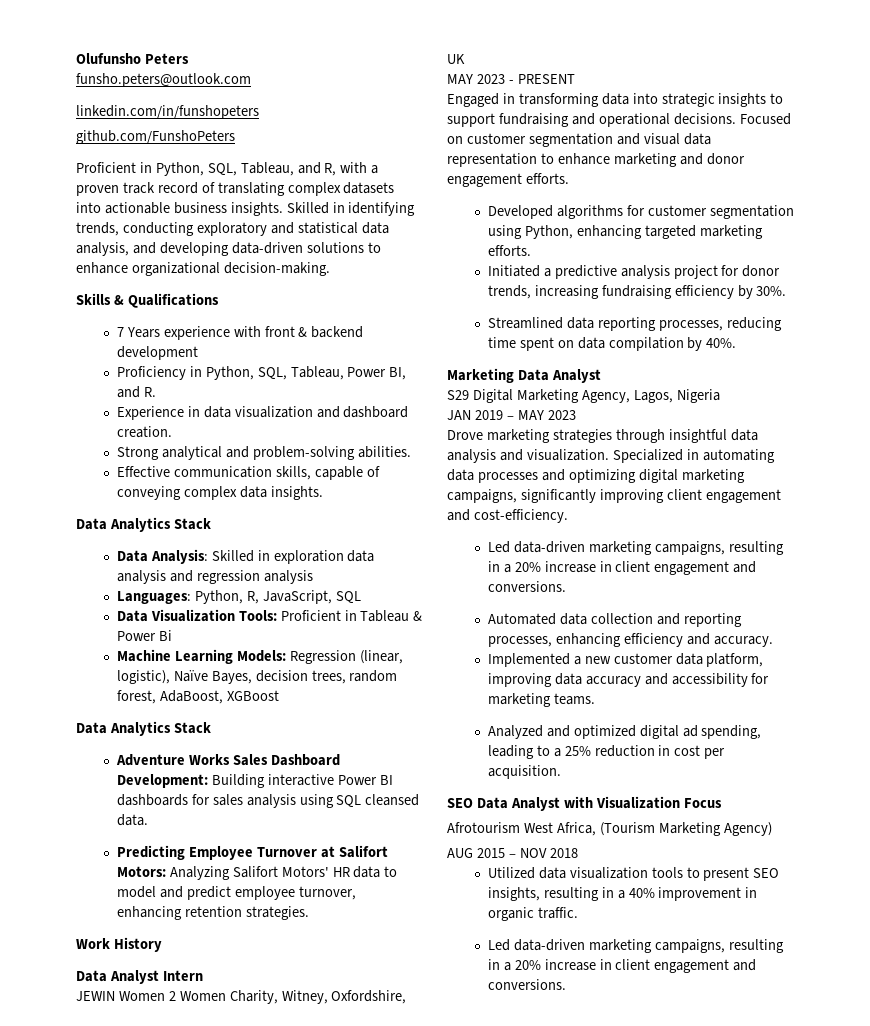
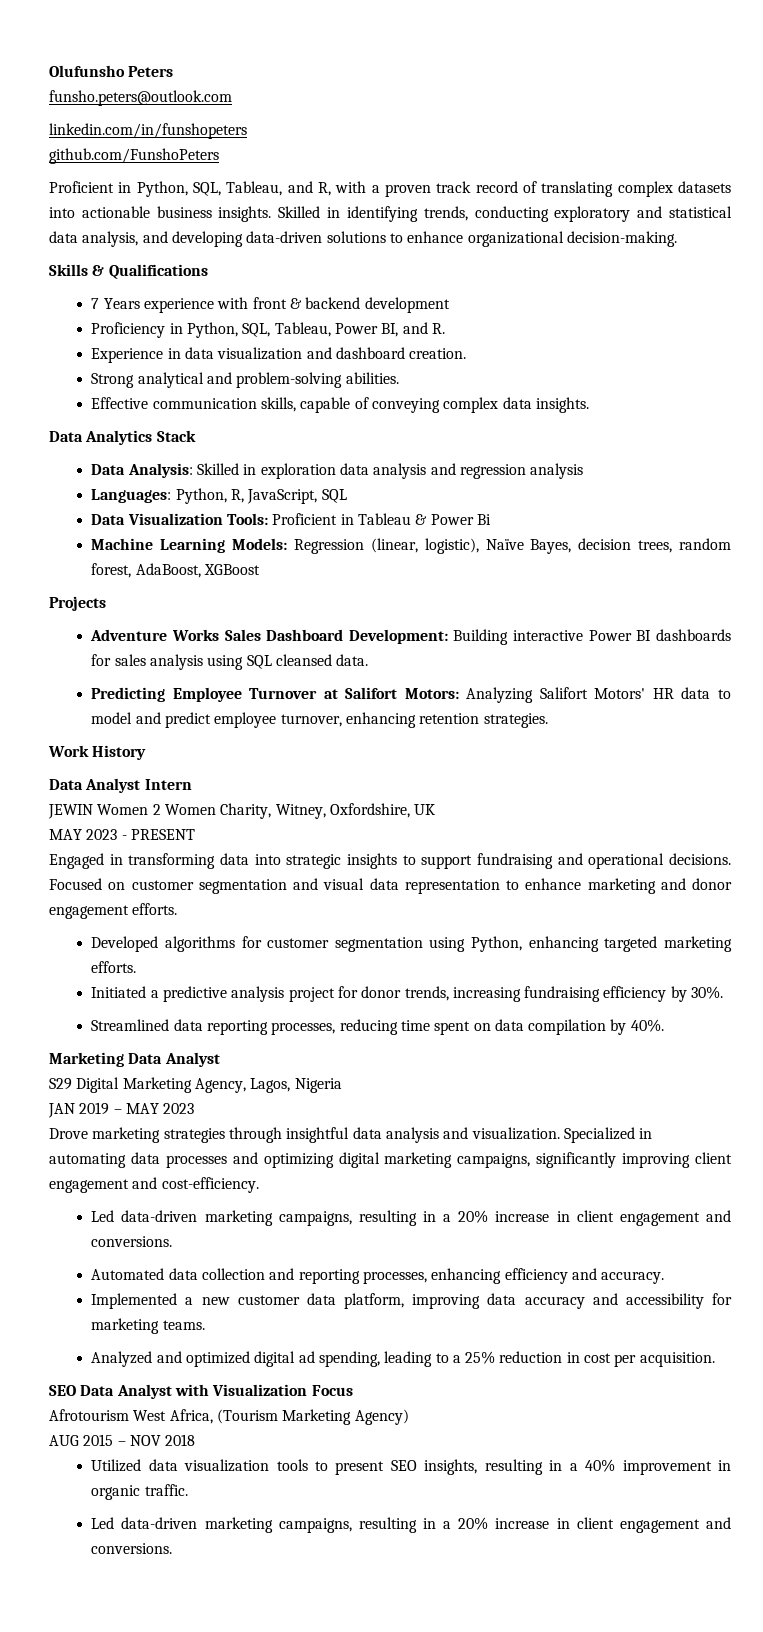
  Machine Learning Models: Regression (linear, logistic), Naïve Bayes, decision trees, random forest, AdaBoost, XGBoost
- Data Analytics Stack
+ Projects

